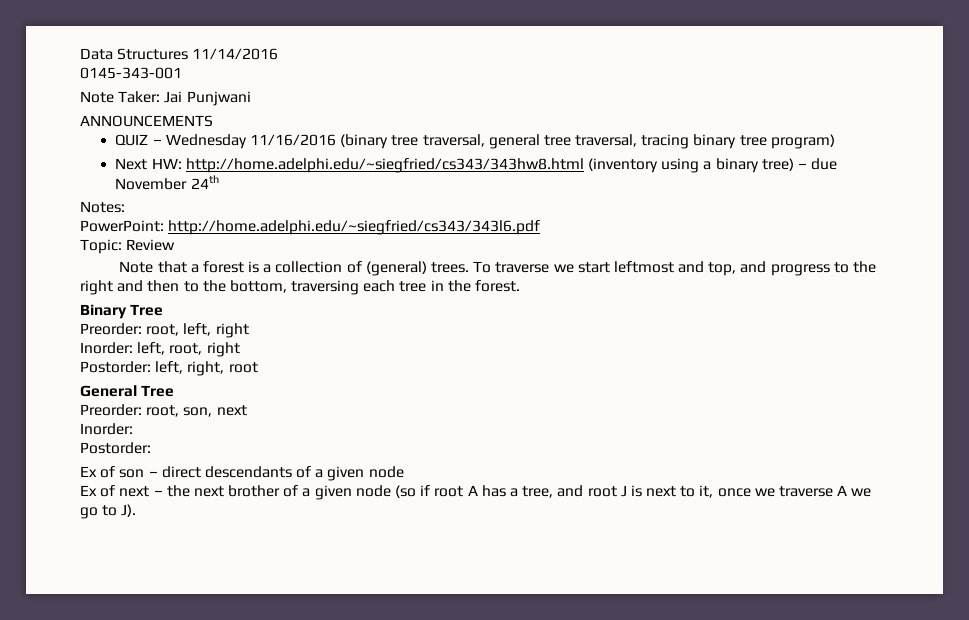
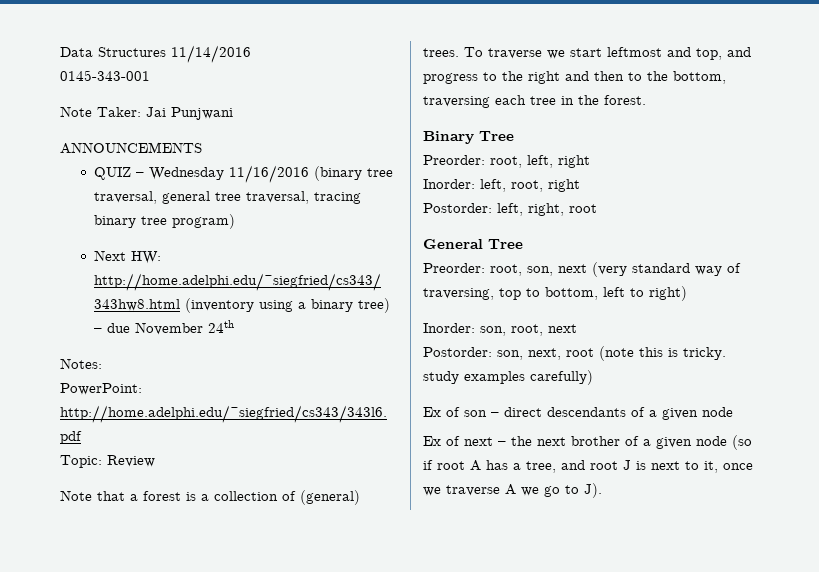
- Preorder: root, son, next
- Inorder:
- Postorder:
+ Preorder: root, son, next (very standard way of traversing, top to bottom, left to right)
+ Inorder: son, root, next
+ Postorder: son, next, root (note this is tricky. study examples carefully)

